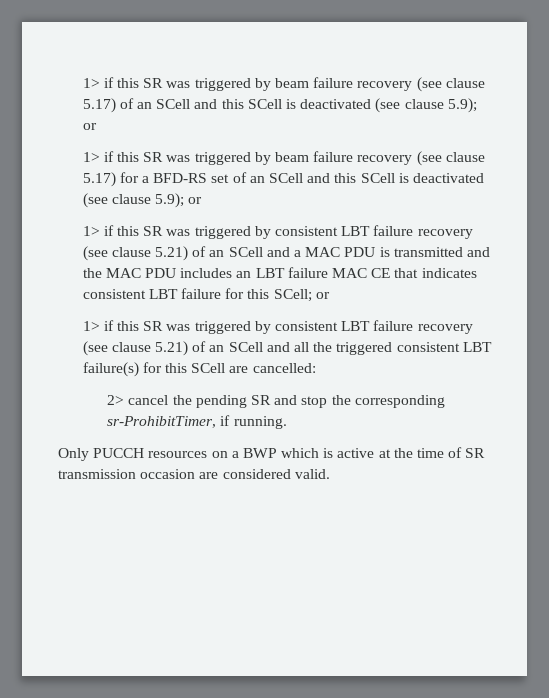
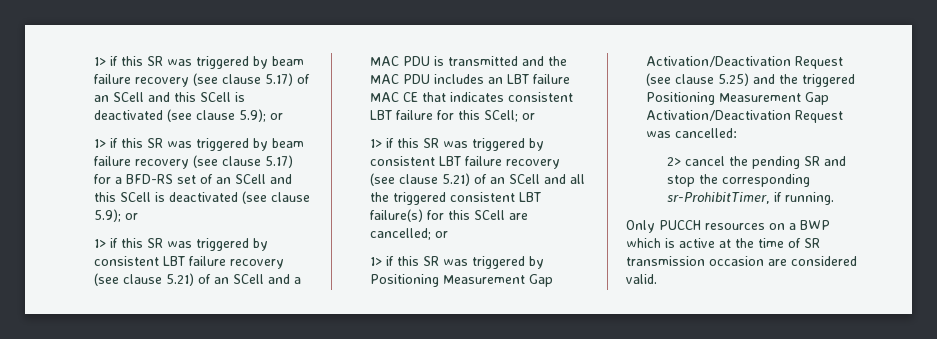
- 1> if this SR was triggered by consistent LBT failure recovery (see clause 5.21) of an SCell and all the triggered consistent LBT failure(s) for this SCell are cancelled:
+ 1> if this SR was triggered by consistent LBT failure recovery (see clause 5.21) of an SCell and all the triggered consistent LBT failure(s) for this SCell are cancelled; or
+ 1> if this SR was triggered by Positioning Measurement Gap Activation/Deactivation Request (see clause 5.25) and the triggered Positioning Measurement Gap Activation/Deactivation Request was cancelled:

